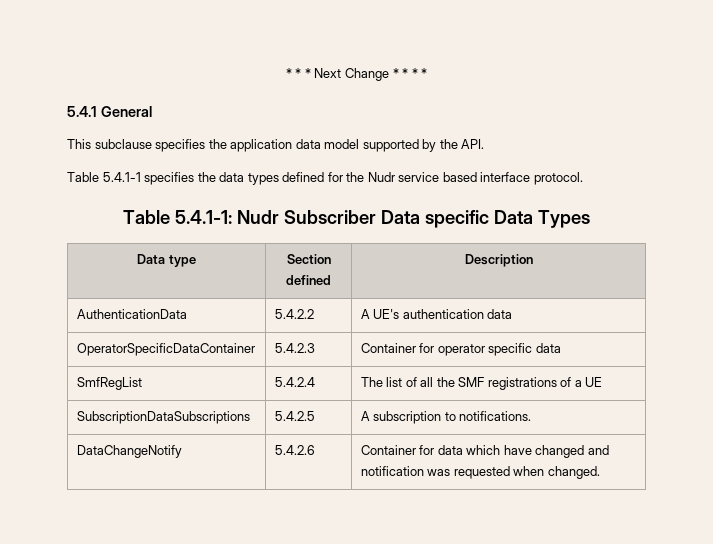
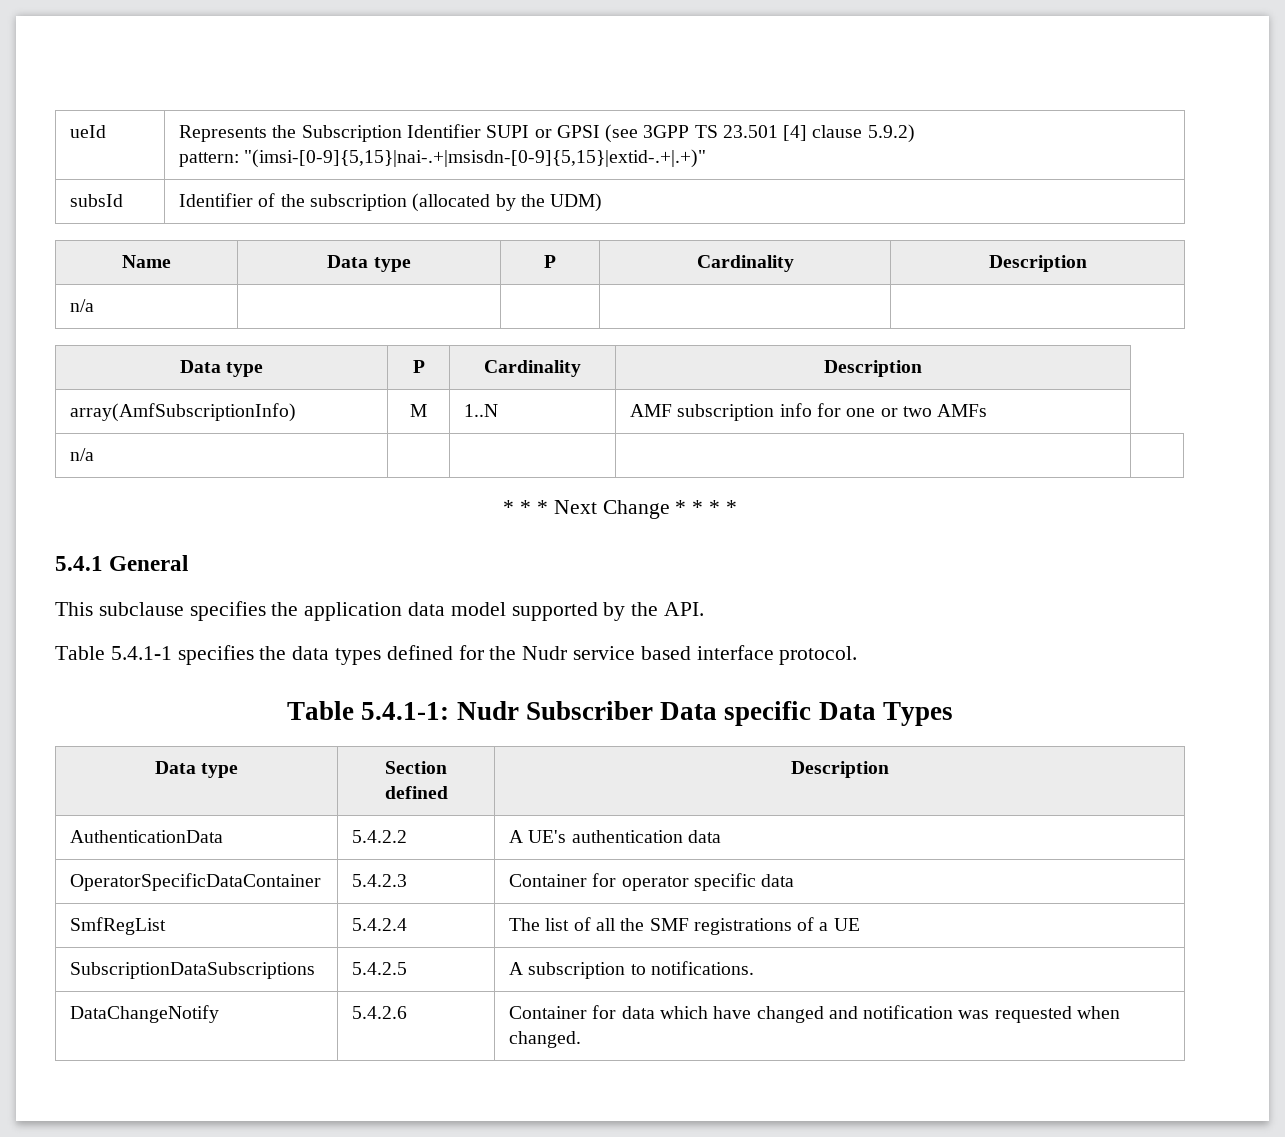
+ ueId | Represents the Subscription Identifier SUPI or GPSI (see 3GPP TS 23.501 [4] clause 5.9.2)
+ pattern: "(imsi-[0-9]{5,15}|nai-.+|msisdn-[0-9]{5,15}|extid-.+|.+)"
+ subsId | Identifier of the subscription (allocated by the UDM)
+ Name | Data type | P | Cardinality | Description
+ n/a | | | |
+ Data type | P | Cardinality | Description
+ array(AmfSubscriptionInfo) | M | 1..N | AMF subscription info for one or two AMFs
+ n/a | | | |

